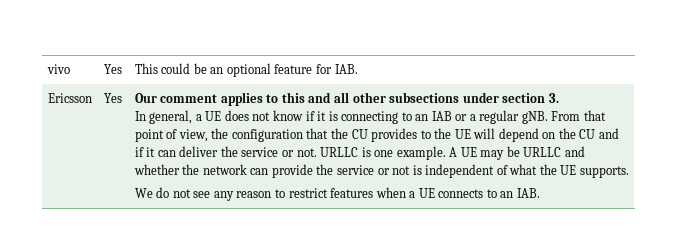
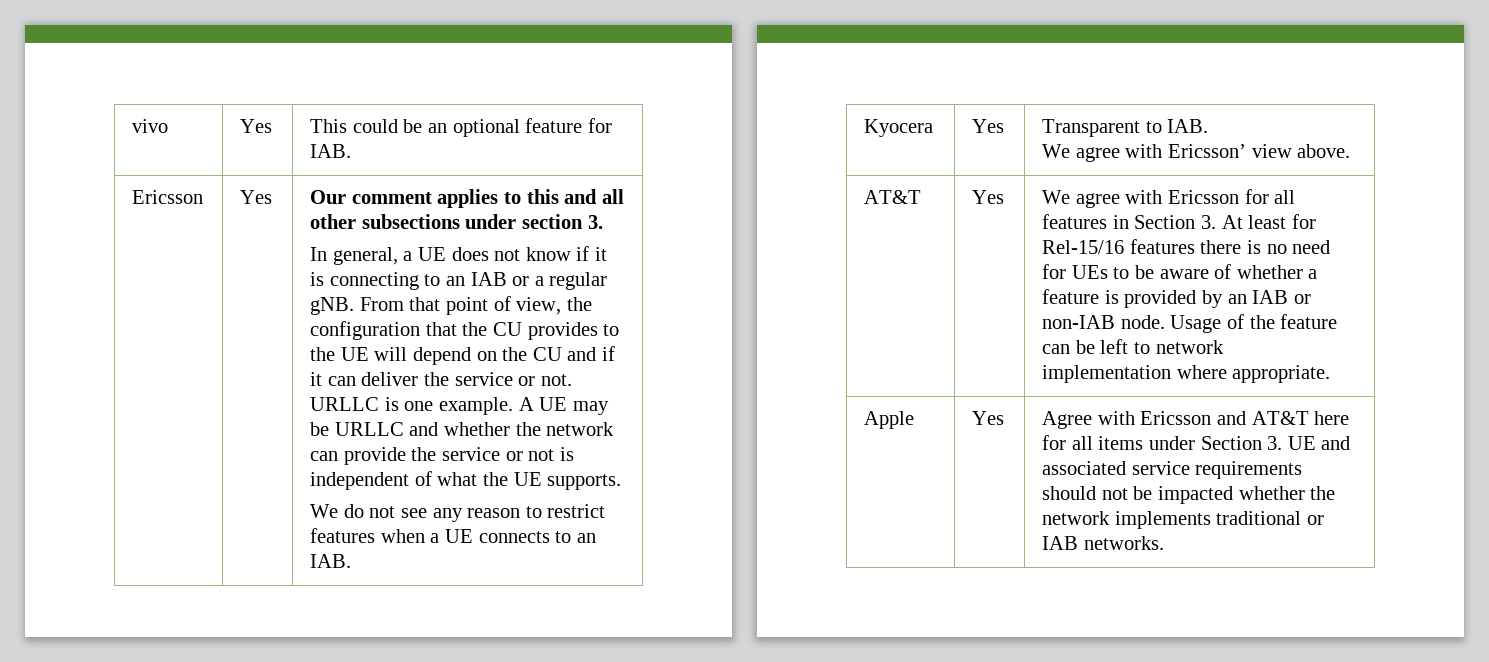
+ Kyocera | Yes | Transparent to IAB.
+ We agree with Ericsson’ view above.
+ AT&T | Yes | We agree with Ericsson for all features in Section 3. At least for Rel-15/16 features there is no need for UEs to be aware of whether a feature is provided by an IAB or non-IAB node. Usage of the feature can be left to network implementation where appropriate.
+ Apple | Yes | Agree with Ericsson and AT&T here for all items under Section 3. UE and associated service requirements should not be impacted whether the network implements traditional or IAB networks.

